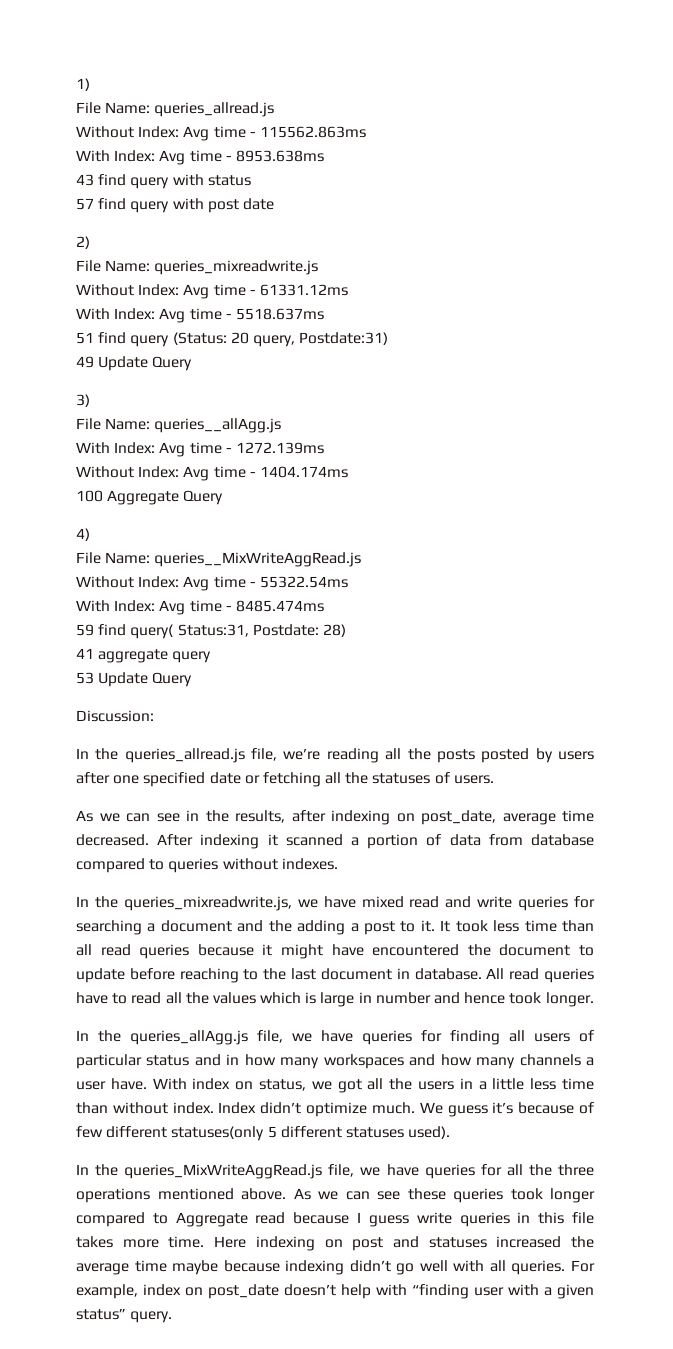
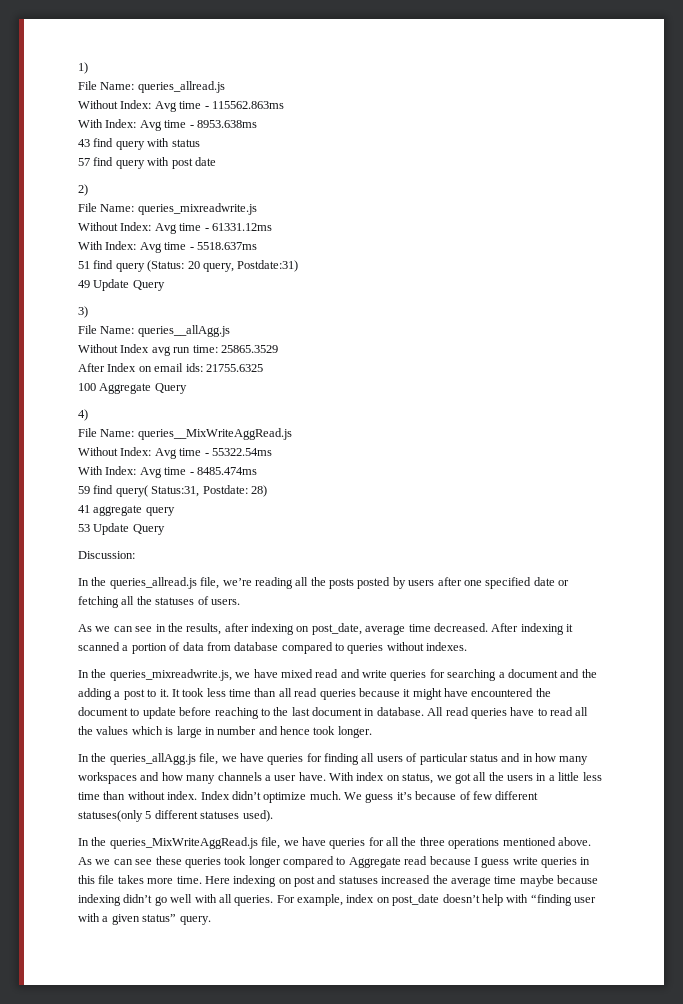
- With Index: Avg time - 1272.139ms
- Without Index: Avg time - 1404.174ms
+ Without Index avg run time: 25865.3529
+ After Index on email ids: 21755.6325

